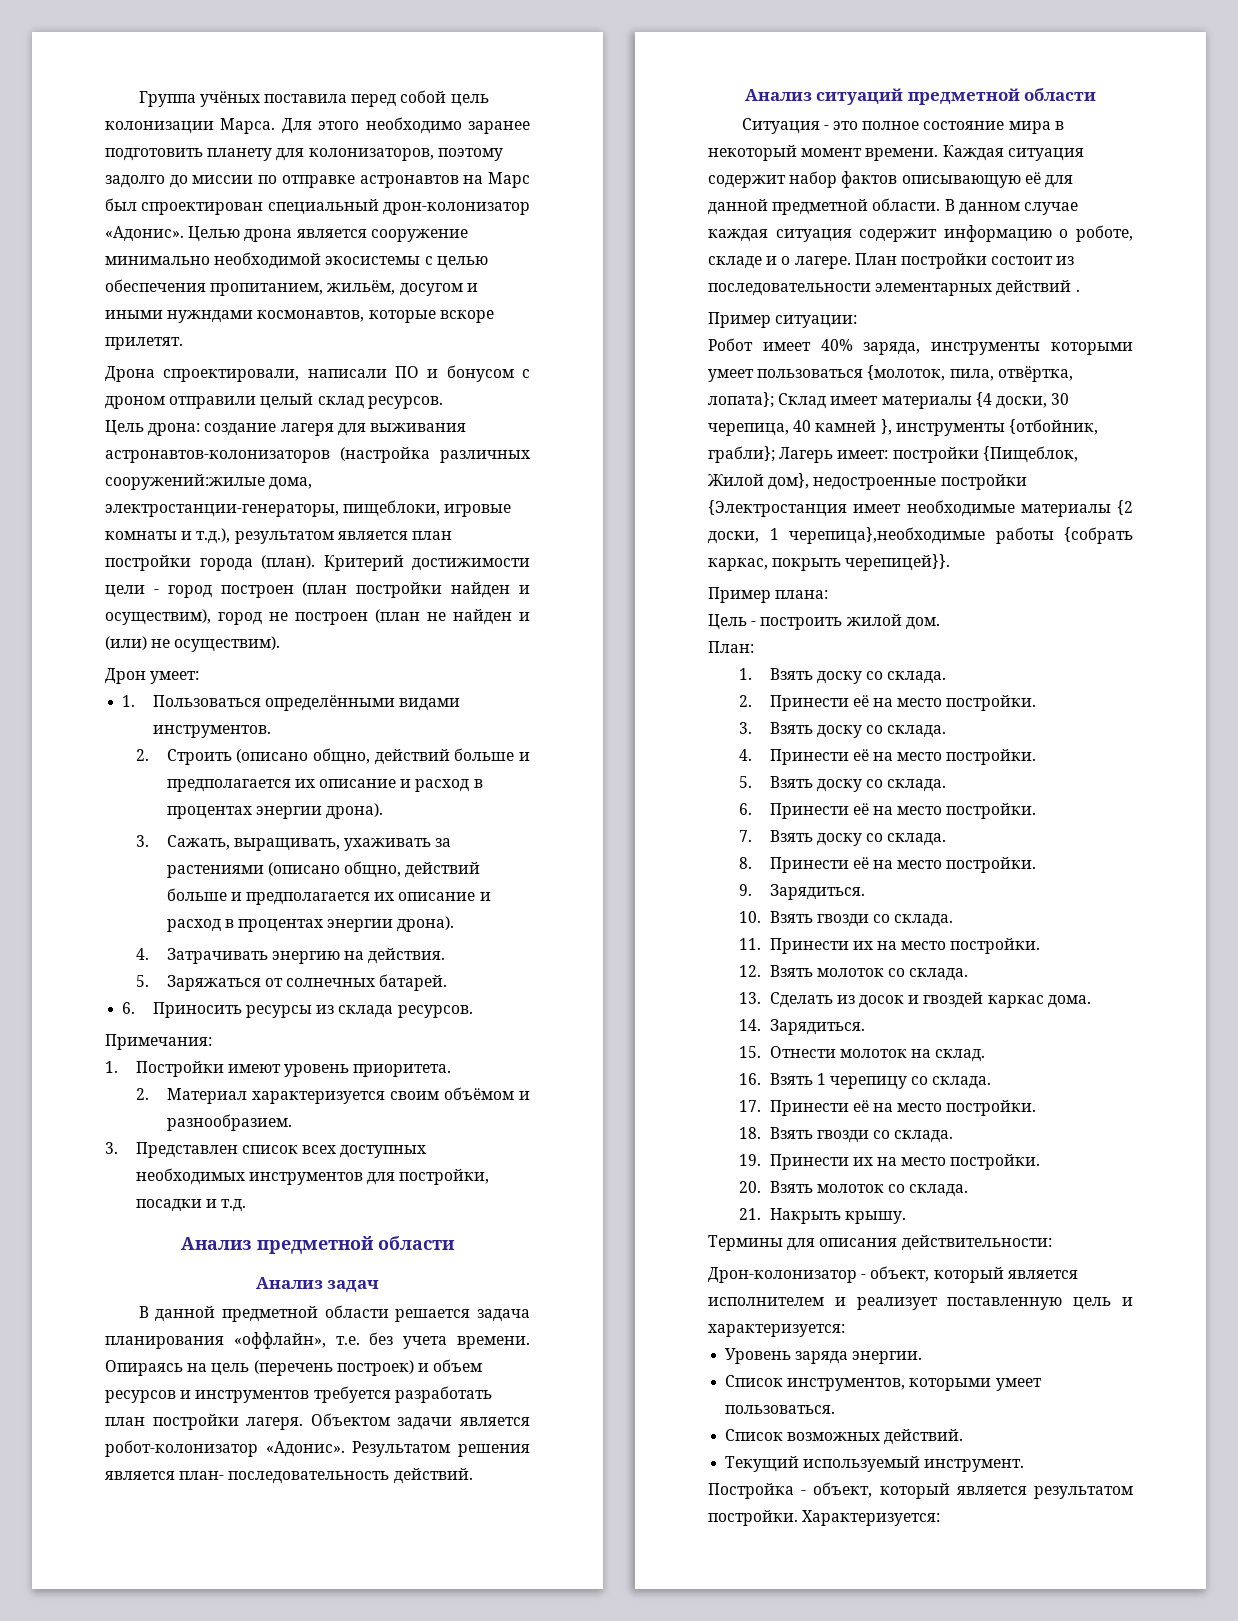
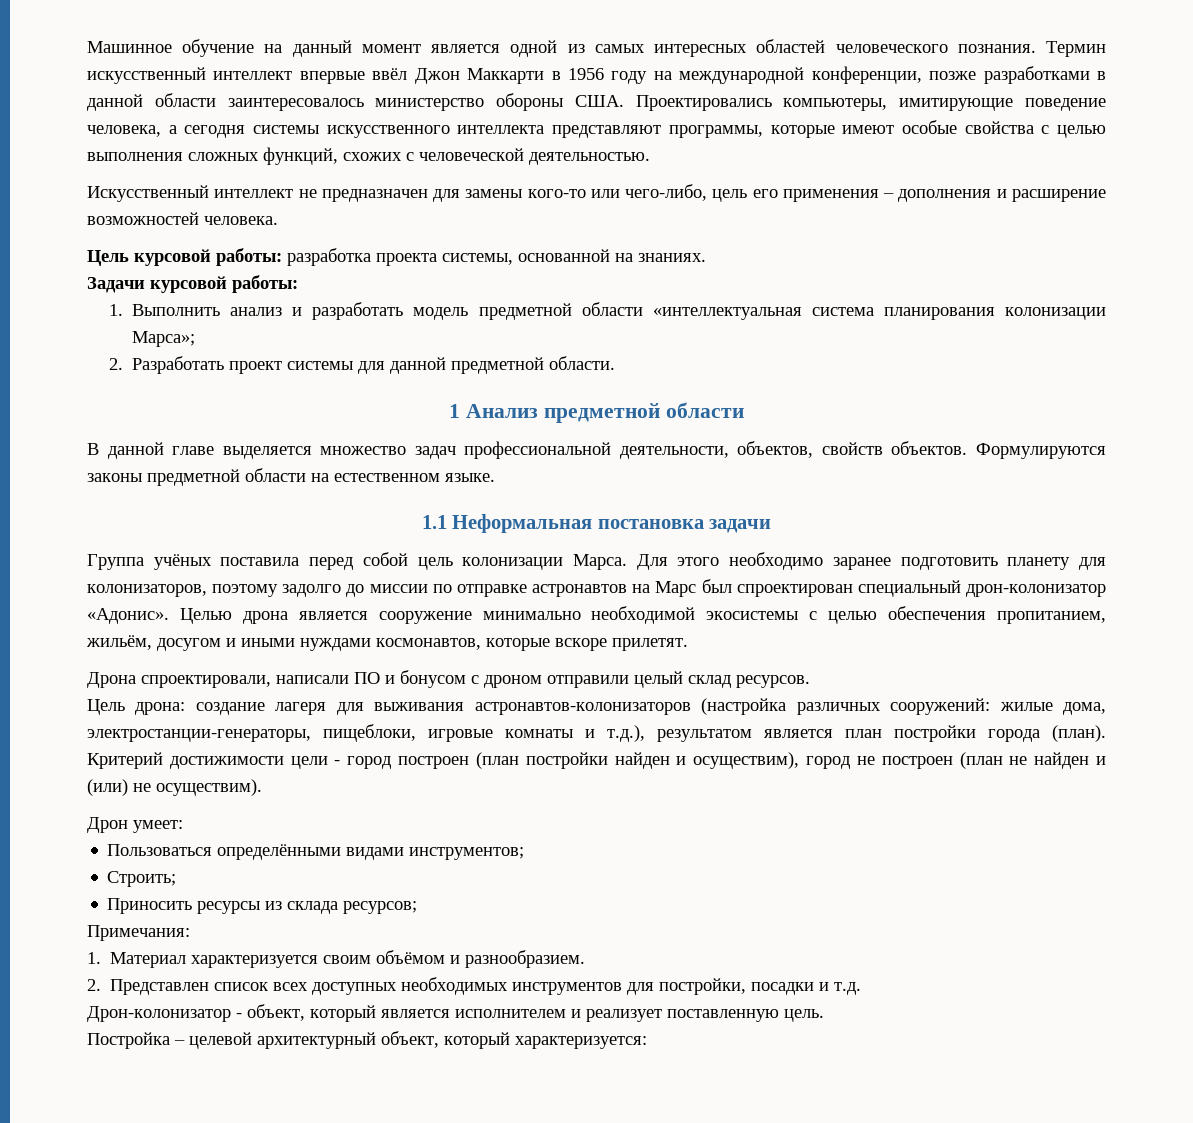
+ Машинное обучение на данный момент является одной из самых интересных областей человеческого познания. Термин искусственный интеллект впервые ввёл Джон Маккарти в 1956 году на международной конференции, позже разработками в данной области заинтересовалось министерство обороны США. Проектировались компьютеры, имитирующие поведение человека, а сегодня системы искусственного интеллекта представляют программы, которые имеют особые свойства с целью выполнения сложных функций, схожих с человеческой деятельностью.
+ Искусственный интеллект не предназначен для замены кого-то или чего-либо, цель его применения – дополнения и расширение возможностей человека.
+ Цель курсовой работы: разработка проекта системы, основанной на знаниях.
+ Задачи курсовой работы:
+ 1. Выполнить анализ и разработать модель предметной области «интеллектуальная система планирования колонизации Марса»;
+ 2. Разработать проект системы для данной предметной области.
+ 1 Анализ предметной области
+ В данной главе выделяется множество задач профессиональной деятельности, объектов, свойств объектов. Формулируются законы предметной области на естественном языке.
+ 1.1 Неформальная постановка задачи
- Целью дрона является сооружение минимально необходимой экосистемы с целью обеспечения пропитанием, жильём, досугом и иными нужндами космонавтов, которые вскоре прилетят.
+ Целью дрона является сооружение минимально необходимой экосистемы с целью обеспечения пропитанием, жильём, досугом и иными нуждами космонавтов, которые вскоре прилетят.
- Цель дрона: создание лагеря для выживания астронавтов-колонизаторов (настройка различных сооружений:жилые дома, электростанции-генераторы, пищеблоки, игровые комнаты и т.д.), результатом является план постройки города (план).
+ Цель дрона: создание лагеря для выживания астронавтов-колонизаторов (настройка различных сооружений: жилые дома, электростанции-генераторы, пищеблоки, игровые комнаты и т.д.), результатом является план постройки города (план).
- 1. Пользоваться определёнными видами инструментов.
- 2. Строить (описано общно, действий больше и предполагается их описание и расход в процентах энергии дрона).
- 3. Сажать, выращивать, ухаживать за растениями (описано общно, действий больше и предполагается их описание и расход в процентах энергии дрона).
- 4. Затрачивать энергию на действия.
- 5. Заряжаться от солнечных батарей.
- 6. Приносить ресурсы из склада ресурсов.
+ Пользоваться определёнными видами инструментов;
+ Строить;
+ Приносить ресурсы из склада ресурсов;
- 1. Постройки имеют уровень приоритета.
- 2. Материал характеризуется своим объёмом и разнообразием.
+ 1. Материал характеризуется своим объёмом и разнообразием.
- 3. Представлен список всех доступных необходимых инструментов для постройки, посадки и т.д.
+ 2. Представлен список всех доступных необходимых инструментов для постройки, посадки и т.д.
- Анализ предметной области
- Анализ задач
- В данной предметной области решается задача планирования «оффлайн», т.е. без учета времени. Опираясь на цель (перечень построек) и объем ресурсов и инструментов требуется разработать план постройки лагеря. Объектом задачи является робот-колонизатор «Адонис». Результатом решения является план- последовательность действий.
- Анализ ситуаций предметной области
- Ситуация - это полное состояние мира в некоторый момент времени. Каждая ситуация содержит набор фактов описывающую её для данной предметной области. В данном случае каждая ситуация содержит информацию о роботе, складе и о лагере. План постройки состоит из последовательности элементарных действий .
- Пример ситуации:
- Робот имеет 40% заряда, инструменты которыми умеет пользоваться {молоток, пила, отвёртка, лопата}; Склад имеет материалы {4 доски, 30 черепица, 40 камней }, инструменты {отбойник, грабли}; Лагерь имеет: постройки {Пищеблок, Жилой дом}, недостроенные постройки {Электростанция имеет необходимые материалы {2 доски, 1 черепица},необходимые работы {собрать каркас, покрыть черепицей}}.
- Пример плана:
- Цель - построить жилой дом.
- План:
- 1. Взять доску со склада.
- 2. Принести её на место постройки.
- 3. Взять доску со склада.
- 4. Принести её на место постройки.
- 5. Взять доску со склада.
- 6. Принести её на место постройки.
- 7. Взять доску со склада.
- 8. Принести её на место постройки.
- 9. Зарядиться.
- 10. Взять гвозди со склада.
- 11. Принести их на место постройки.
- 12. Взять молоток со склада.
- 13. Сделать из досок и гвоздей каркас дома.
- 14. Зарядиться.
- 15. Отнести молоток на склад.
- 16. Взять 1 черепицу со склада.
- 17. Принести её на место постройки.
- 18. Взять гвозди со склада.
- 19. Принести их на место постройки.
- 20. Взять молоток со склада.
- 21. Накрыть крышу.
- Термины для описания действительности:
- Дрон-колонизатор - объект, который является исполнителем и реализует поставленную цель и характеризуется:
- Уровень заряда энергии.
- Список инструментов, которыми умеет пользоваться.
- Список возможных действий.
- Текущий используемый инструмент.
- Постройка - объект, который является результатом постройки. Характеризуется:
+ Дрон-колонизатор - объект, который является исполнителем и реализует поставленную цель.
+ Постройка – целевой архитектурный объект, который характеризуется:

